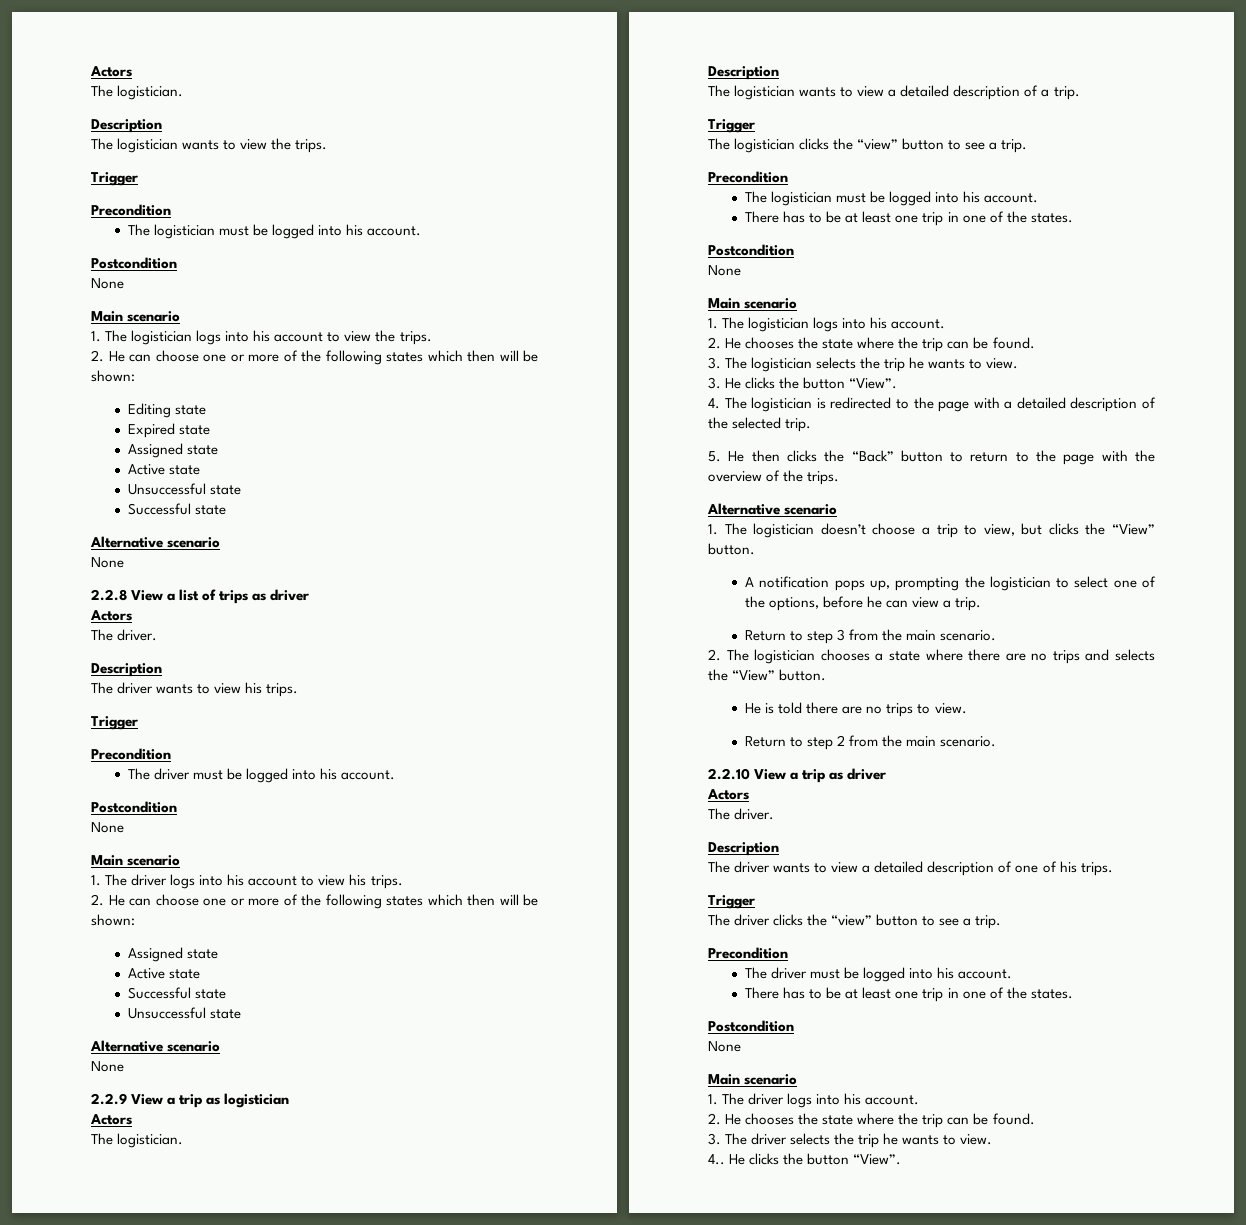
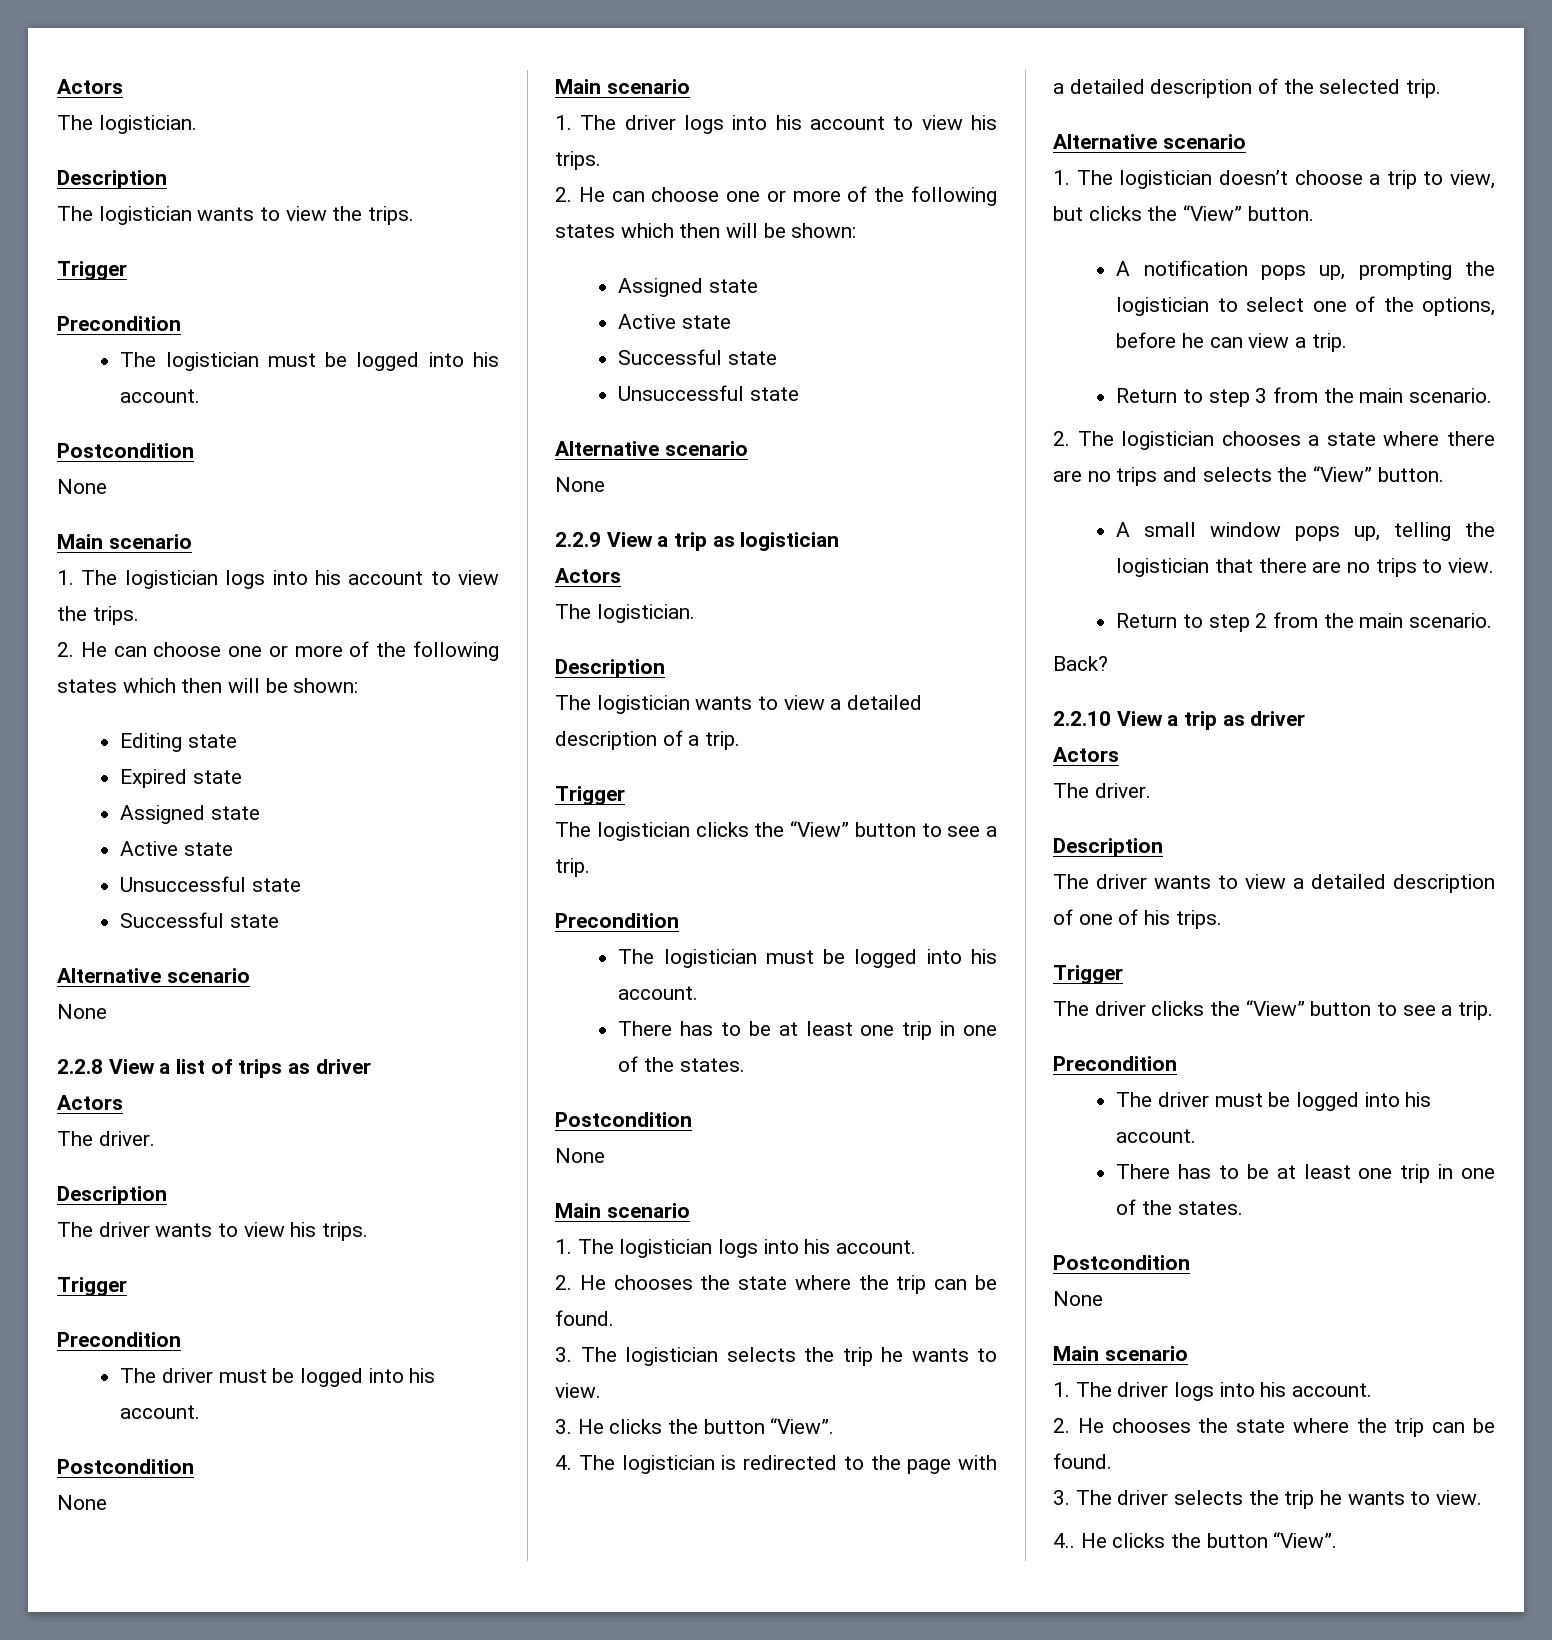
- The logistician clicks the “view” button to see a trip.
+ The logistician clicks the “View” button to see a trip.
- 5. He then clicks the “Back” button to return to the page with the overview of the trips.
- He is told there are no trips to view.
+ A small window pops up, telling the logistician that there are no trips to view.
+ Back?
- The driver clicks the “view” button to see a trip.
+ The driver clicks the “View” button to see a trip.

